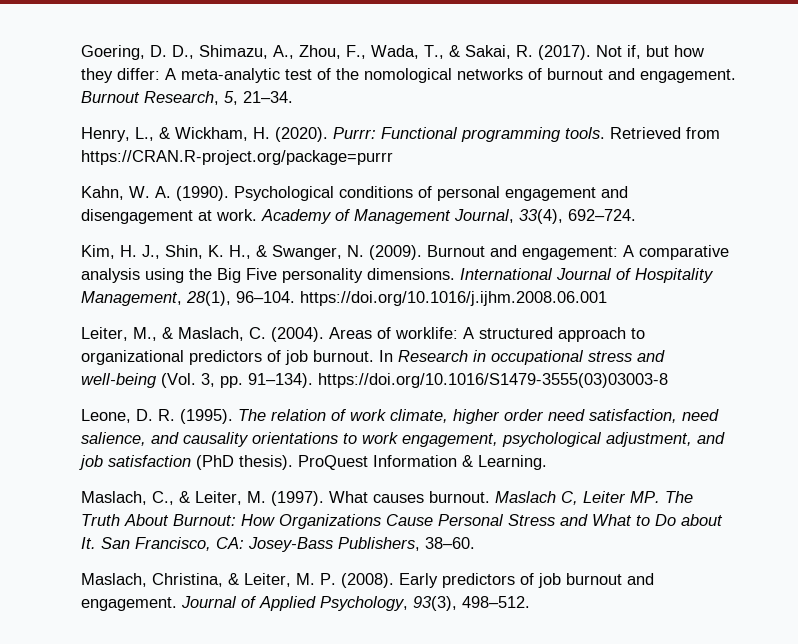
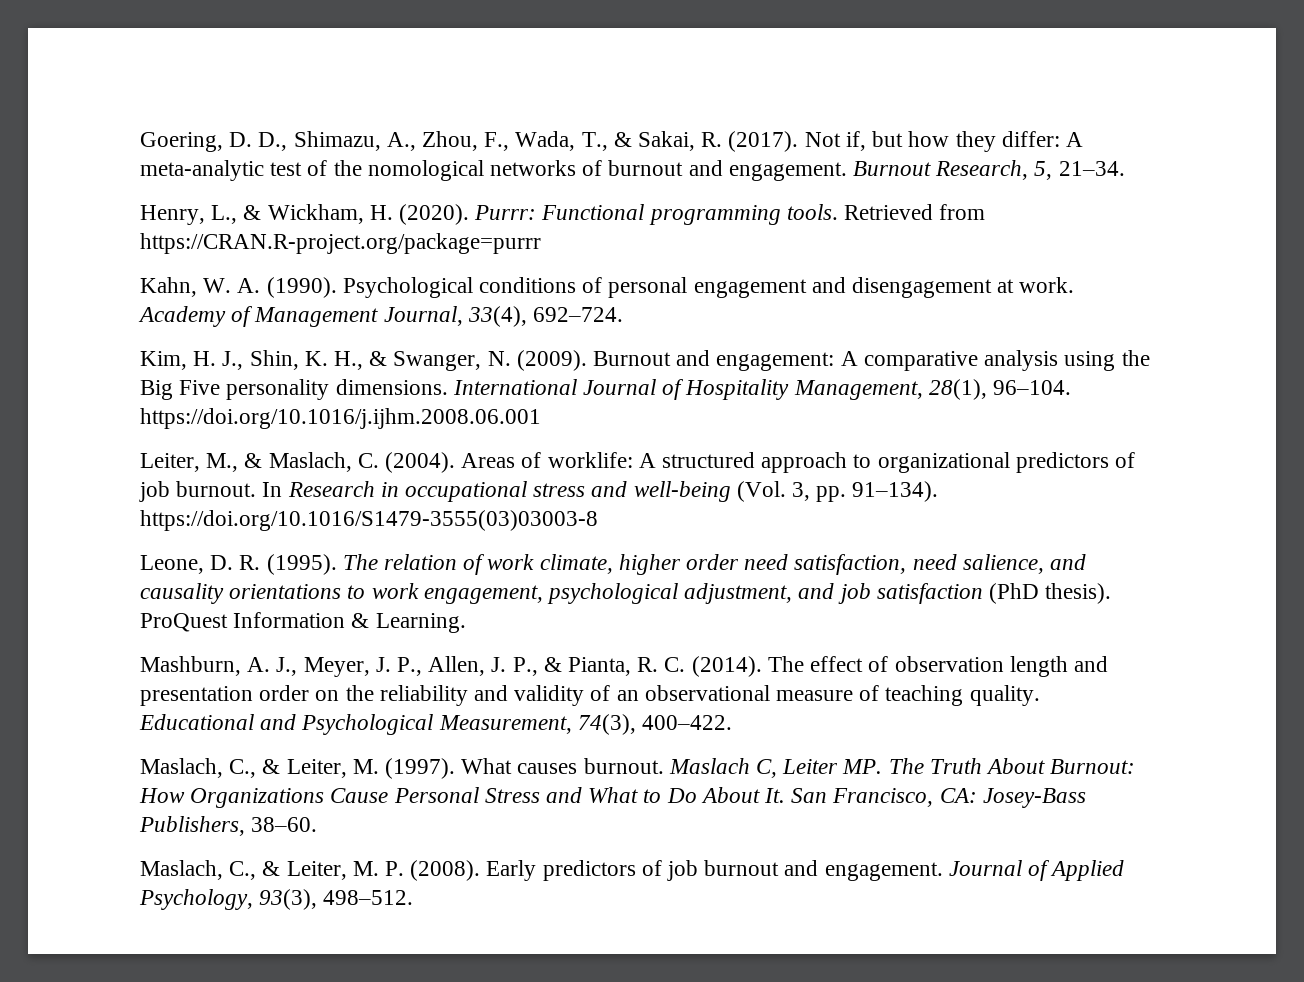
+ Mashburn, A. J., Meyer, J. P., Allen, J. P., & Pianta, R. C. (2014). The effect of observation length and presentation order on the reliability and validity of an observational measure of teaching quality. Educational and Psychological Measurement, 74(3), 400–422.
- Maslach C, Leiter MP. The Truth About Burnout: How Organizations Cause Personal Stress and What to Do about It. San Francisco, CA: Josey-Bass Publishers, 38–60.
+ Maslach C, Leiter MP. The Truth About Burnout: How Organizations Cause Personal Stress and What to Do About It. San Francisco, CA: Josey-Bass Publishers, 38–60.
- Maslach, Christina, & Leiter, M. P. (2008).
+ Maslach, C., & Leiter, M. P. (2008).

